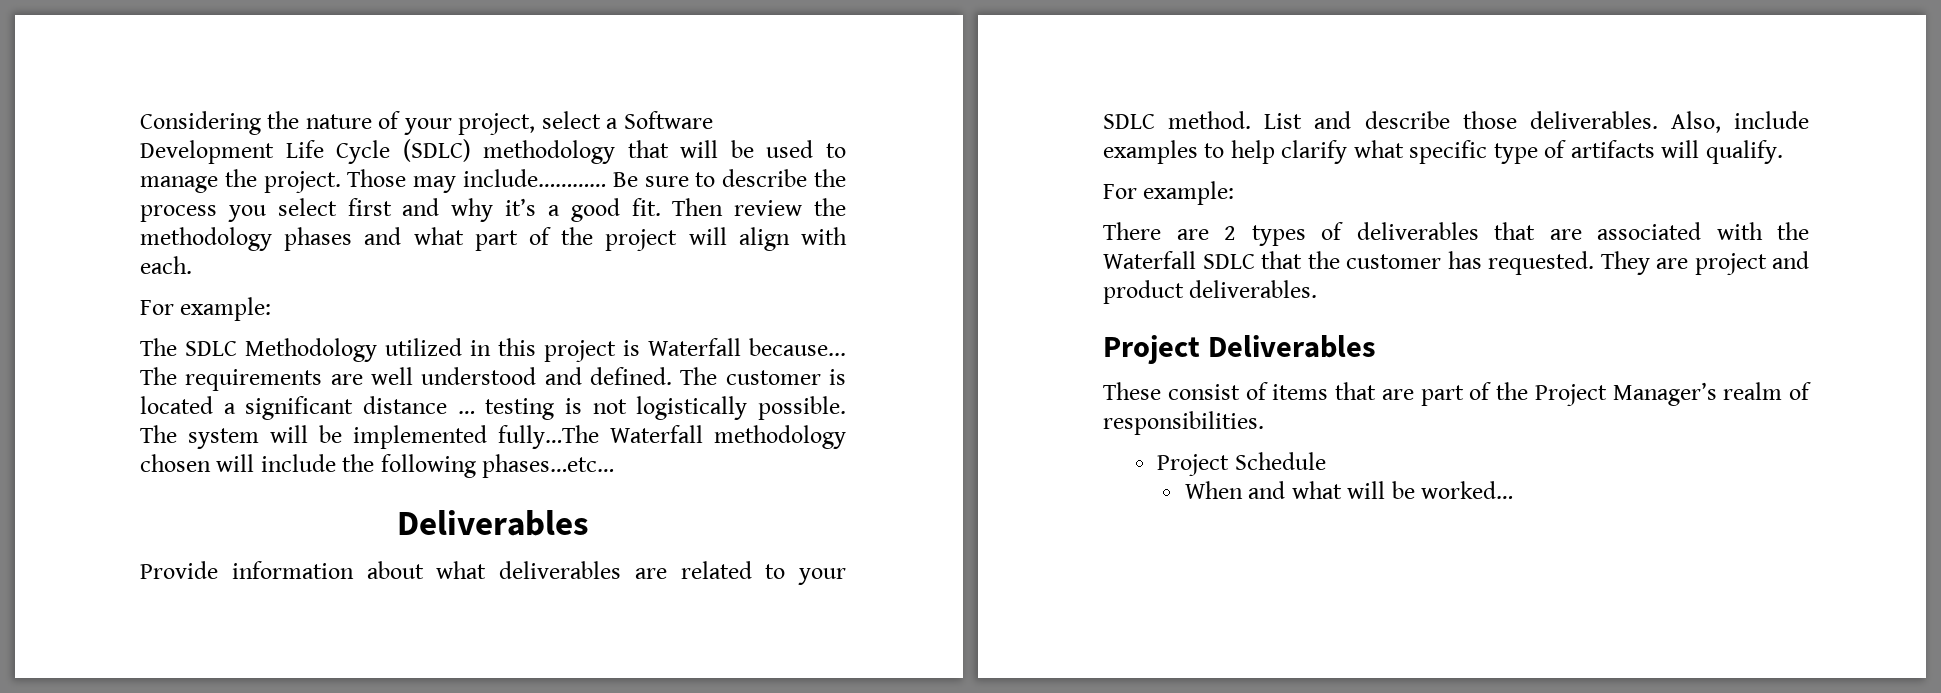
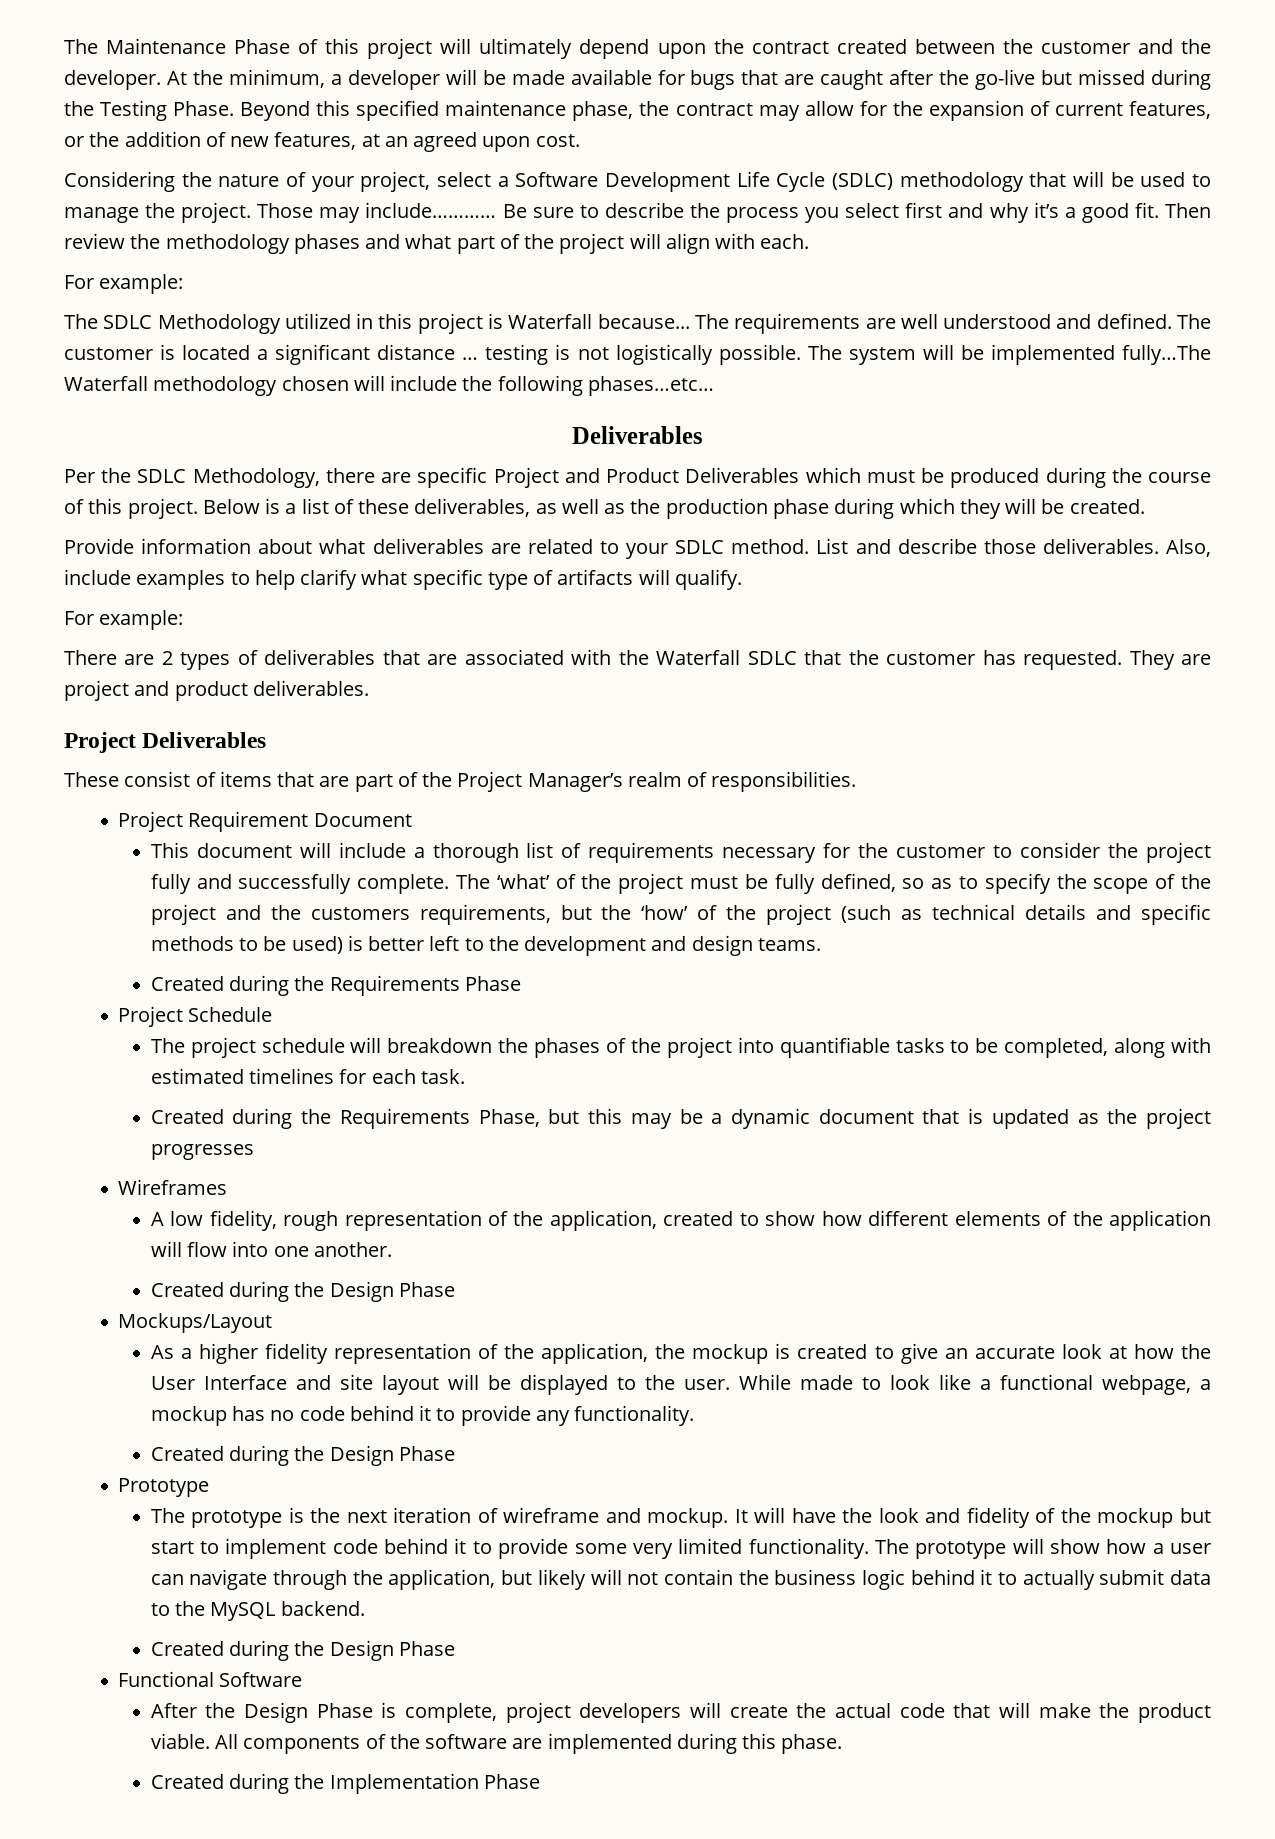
+ The Maintenance Phase of this project will ultimately depend upon the contract created between the customer and the developer. At the minimum, a developer will be made available for bugs that are caught after the go-live but missed during the Testing Phase. Beyond this specified maintenance phase, the contract may allow for the expansion of current features, or the addition of new features, at an agreed upon cost.
+ Per the SDLC Methodology, there are specific Project and Product Deliverables which must be produced during the course of this project. Below is a list of these deliverables, as well as the production phase during which they will be created.
+ Project Requirement Document
+ This document will include a thorough list of requirements necessary for the customer to consider the project fully and successfully complete. The ‘what’ of the project must be fully defined, so as to specify the scope of the project and the customers requirements, but the ‘how’ of the project (such as technical details and specific methods to be used) is better left to the development and design teams.
+ Created during the Requirements Phase
  Project Schedule
- When and what will be worked…
+ The project schedule will breakdown the phases of the project into quantifiable tasks to be completed, along with estimated timelines for each task.
+ Created during the Requirements Phase, but this may be a dynamic document that is updated as the project progresses
+ Wireframes
+ A low fidelity, rough representation of the application, created to show how different elements of the application will flow into one another.
+ Created during the Design Phase
+ Mockups/Layout
+ As a higher fidelity representation of the application, the mockup is created to give an accurate look at how the User Interface and site layout will be displayed to the user. While made to look like a functional webpage, a mockup has no code behind it to provide any functionality.
+ Created during the Design Phase
+ Prototype
+ The prototype is the next iteration of wireframe and mockup. It will have the look and fidelity of the mockup but start to implement code behind it to provide some very limited functionality. The prototype will show how a user can navigate through the application, but likely will not contain the business logic behind it to actually submit data to the MySQL backend.
+ Created during the Design Phase
+ Functional Software
+ After the Design Phase is complete, project developers will create the actual code that will make the product viable. All components of the software are implemented during this phase.
+ Created during the Implementation Phase

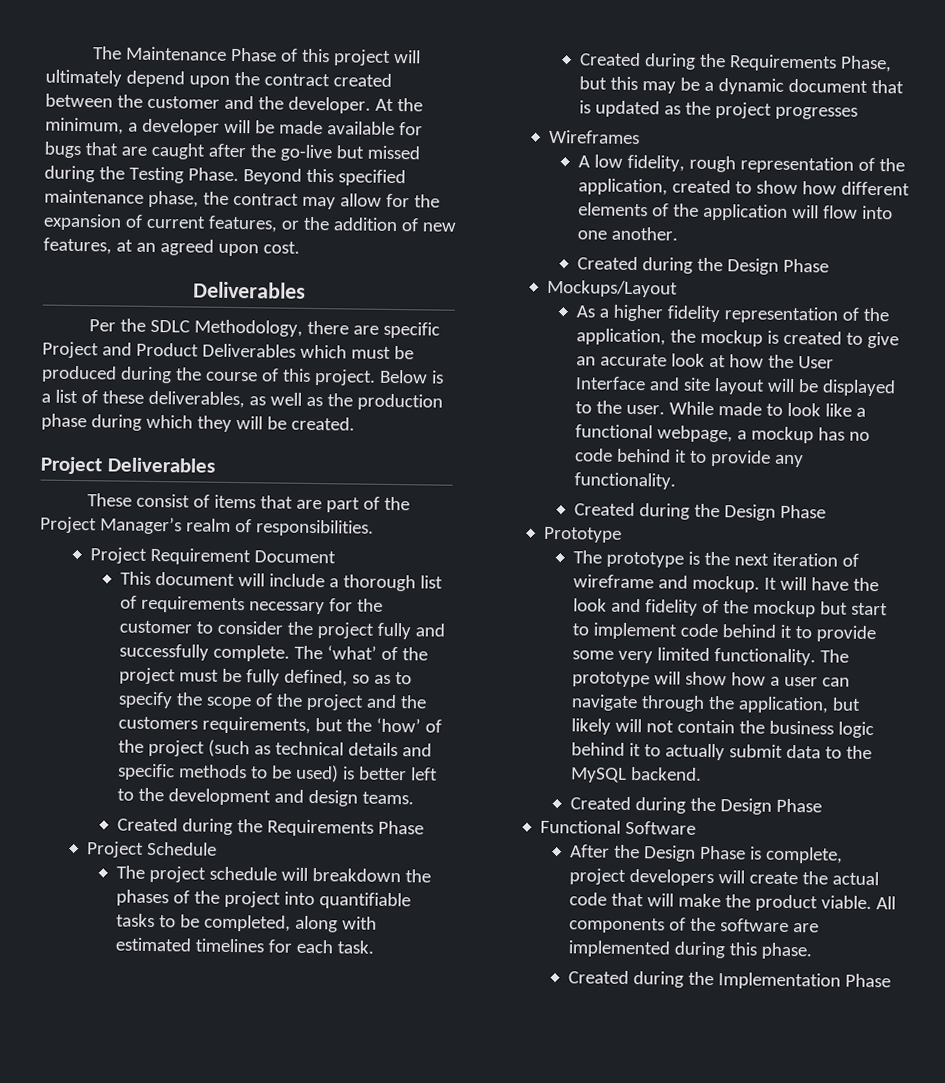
- Considering the nature of your project, select a Software Development Life Cycle (SDLC) methodology that will be used to manage the project. Those may include………… Be sure to describe the process you select first and why it’s a good fit. Then review the methodology phases and what part of the project will align with each.
- For example:
- The SDLC Methodology utilized in this project is Waterfall because... The requirements are well understood and defined. The customer is located a significant distance … testing is not logistically possible. The system will be implemented fully…The Waterfall methodology chosen will include the following phases…etc…
- Provide information about what deliverables are related to your SDLC method. List and describe those deliverables. Also, include examples to help clarify what specific type of artifacts will qualify.
- For example:
- There are 2 types of deliverables that are associated with the Waterfall SDLC that the customer has requested. They are project and product deliverables.

